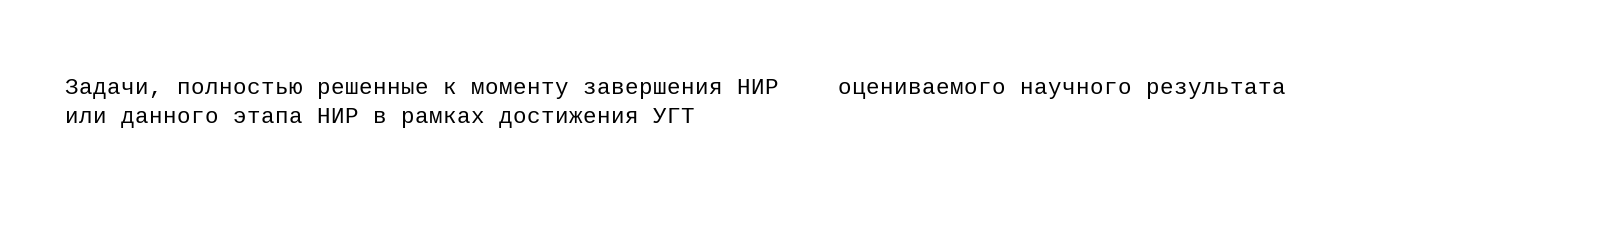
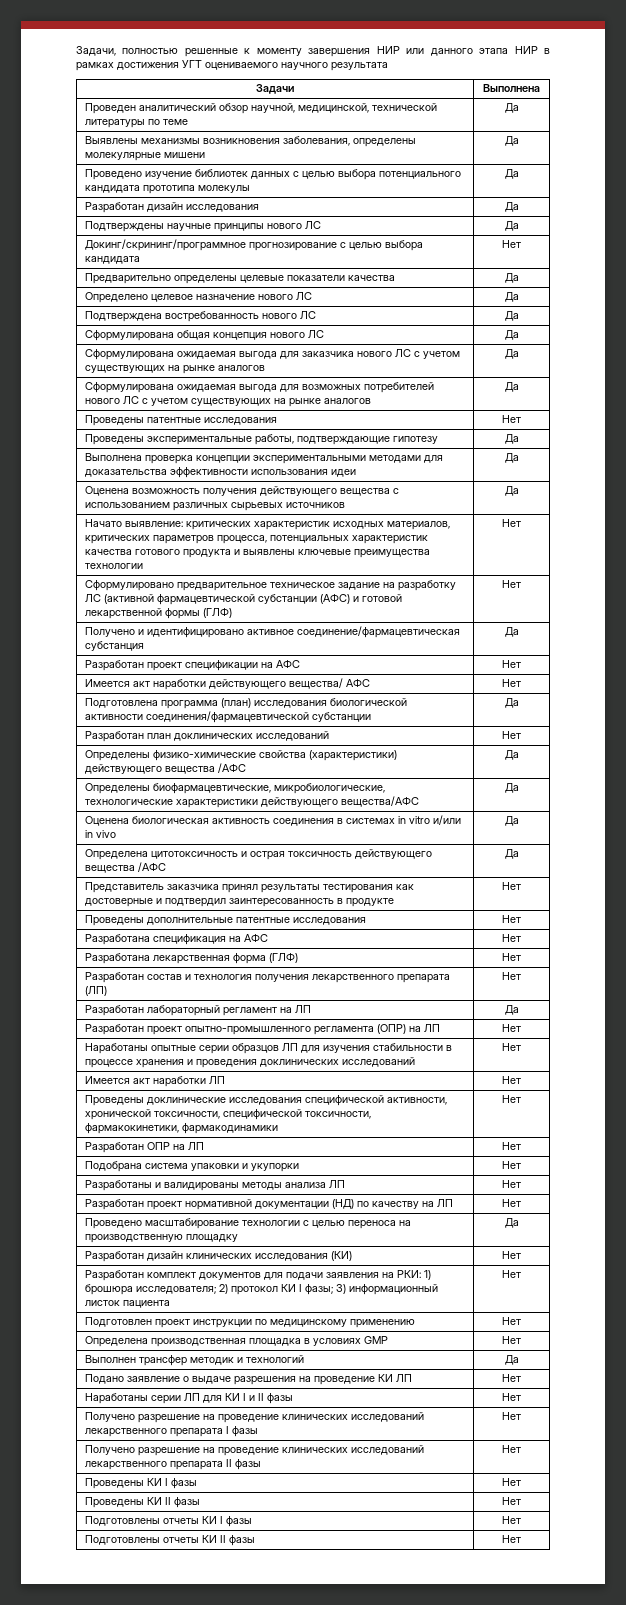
+ Задачи | Выполнена
+ Проведен аналитический обзор научной, медицинской, технической литературы по теме | Да
+ Выявлены механизмы возникновения заболевания, определены молекулярные мишени | Да
+ Проведено изучение библиотек данных с целью выбора потенциального кандидата прототипа молекулы | Да
+ Разработан дизайн исследования | Да
+ Подтверждены научные принципы нового ЛС | Да
+ Докинг/скрининг/программное прогнозирование с целью выбора кандидата | Нет
+ Предварительно определены целевые показатели качества | Да
+ Определено целевое назначение нового ЛС | Да
+ Подтверждена востребованность нового ЛС | Да
+ Сформулирована общая концепция нового ЛС | Да
+ Сформулирована ожидаемая выгода для заказчика нового ЛС с учетом существующих на рынке аналогов | Да
+ Сформулирована ожидаемая выгода для возможных потребителей нового ЛС с учетом существующих на рынке аналогов | Да
+ Проведены патентные исследования | Нет
+ Проведены экспериментальные работы, подтверждающие гипотезу | Да
+ Выполнена проверка концепции экспериментальными методами для доказательства эффективности использования идеи | Да
+ Оценена возможность получения действующего вещества с использованием различных сырьевых источников | Да
+ Начато выявление: критических характеристик исходных материалов, критических параметров процесса, потенциальных характеристик качества готового продукта и выявлены ключевые преимущества технологии | Нет
+ Сформулировано предварительное техническое задание на разработку ЛС (активной фармацевтической субстанции (АФС) и готовой лекарственной формы (ГЛФ) | Нет
+ Получено и идентифицировано активное соединение/фармацевтическая субстанция | Да
+ Разработан проект спецификации на АФС | Нет
+ Имеется акт наработки действующего вещества/ АФС | Нет
+ Подготовлена программа (план) исследования биологической активности соединения/фармацевтической субстанции | Да
+ Разработан план доклинических исследований | Нет
+ Определены физико-химические свойства (характеристики) действующего вещества /АФС | Да
+ Определены биофармацевтические, микробиологические, технологические характеристики действующего вещества/АФС | Да
+ Оценена биологическая активность соединения в системах in vitro и/или in vivo | Да
+ Определена цитотоксичность и острая токсичность действующего вещества /АФС | Да
+ Представитель заказчика принял результаты тестирования как достоверные и подтвердил заинтересованность в продукте | Нет
+ Проведены дополнительные патентные исследования | Нет
+ Разработана спецификация на АФС | Нет
+ Разработана лекарственная форма (ГЛФ) | Нет
+ Разработан состав и технология получения лекарственного препарата (ЛП) | Нет
+ Разработан лабораторный регламент на ЛП | Да
+ Разработан проект опытно-промышленного регламента (ОПР) на ЛП | Нет
+ Наработаны опытные серии образцов ЛП для изучения стабильности в процессе хранения и проведения доклинических исследований | Нет
+ Имеется акт наработки ЛП | Нет
+ Проведены доклинические исследования специфической активности, хронической токсичности, специфической токсичности, фармакокинетики, фармакодинамики | Нет
+ Разработан ОПР на ЛП | Нет
+ Подобрана система упаковки и укупорки | Нет
+ Разработаны и валидированы методы анализа ЛП | Нет
+ Разработан проект нормативной документации (НД) по качеству на ЛП | Нет
+ Проведено масштабирование технологии с целью переноса на производственную площадку | Да
+ Разработан дизайн клинических исследования (КИ) | Нет
+ Разработан комплект документов для подачи заявления на РКИ: 1) брошюра исследователя; 2) протокол КИ I фазы; 3) информационный листок пациента | Нет
+ Подготовлен проект инструкции по медицинскому применению | Нет
+ Определена производственная площадка в условиях GMP | Нет
+ Выполнен трансфер методик и технологий | Да
+ Подано заявление о выдаче разрешения на проведение КИ ЛП | Нет
+ Наработаны серии ЛП для КИ I и II фазы | Нет
+ Получено разрешение на проведение клинических исследований лекарственного препарата I фазы | Нет
+ Получено разрешение на проведение клинических исследований лекарственного препарата II фазы | Нет
+ Проведены КИ I фазы | Нет
+ Проведены КИ II фазы | Нет
+ Подготовлены отчеты КИ I фазы | Нет
+ Подготовлены отчеты КИ II фазы | Нет

